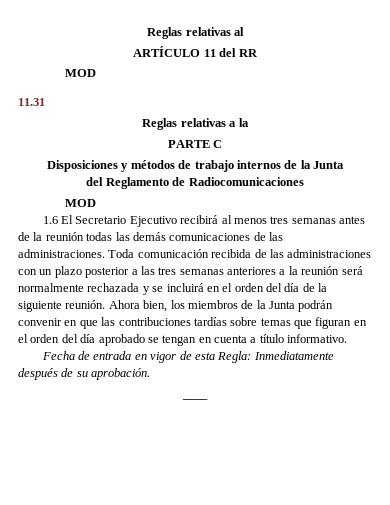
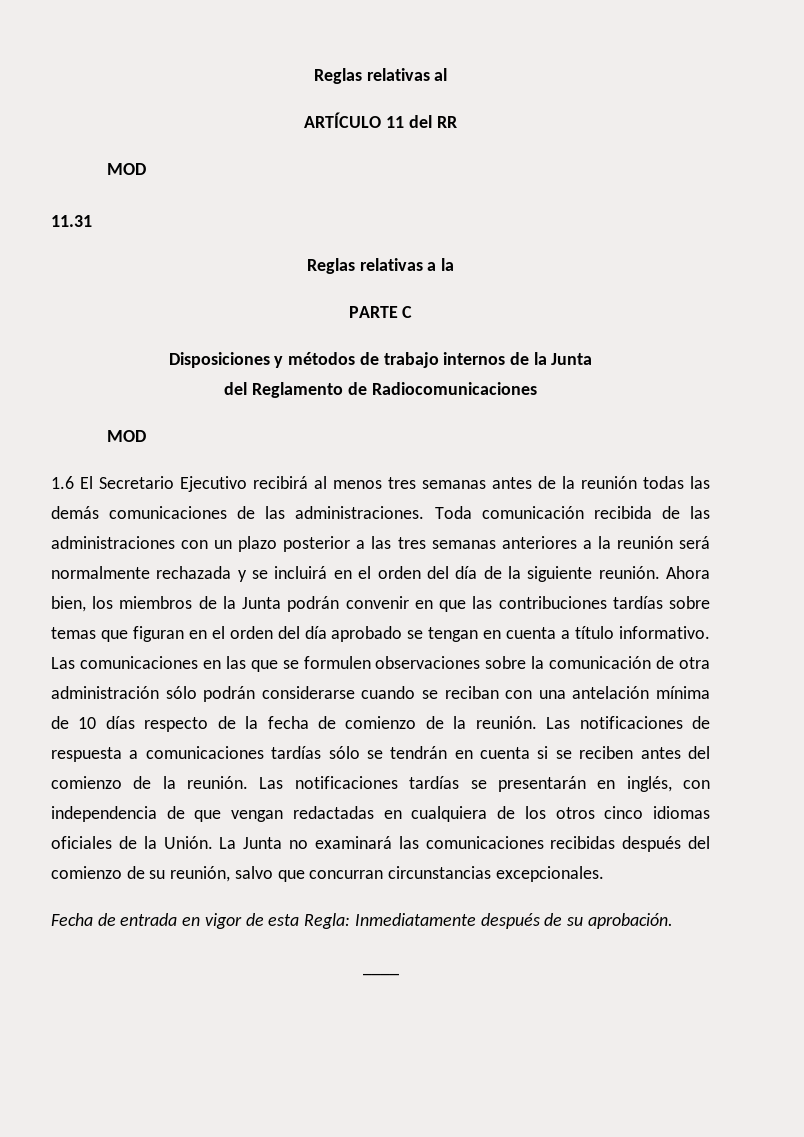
+ Las comunicaciones en las que se formulen observaciones sobre la comunicación de otra administración sólo podrán considerarse cuando se reciban con una antelación mínima de 10 días respecto de la fecha de comienzo de la reunión. Las notificaciones de respuesta a comunicaciones tardías sólo se tendrán en cuenta si se reciben antes del comienzo de la reunión. Las notificaciones tardías se presentarán en inglés, con independencia de que vengan redactadas en cualquiera de los otros cinco idiomas oficiales de la Unión. La Junta no examinará las comunicaciones recibidas después del comienzo de su reunión, salvo que concurran circunstancias excepcionales.

